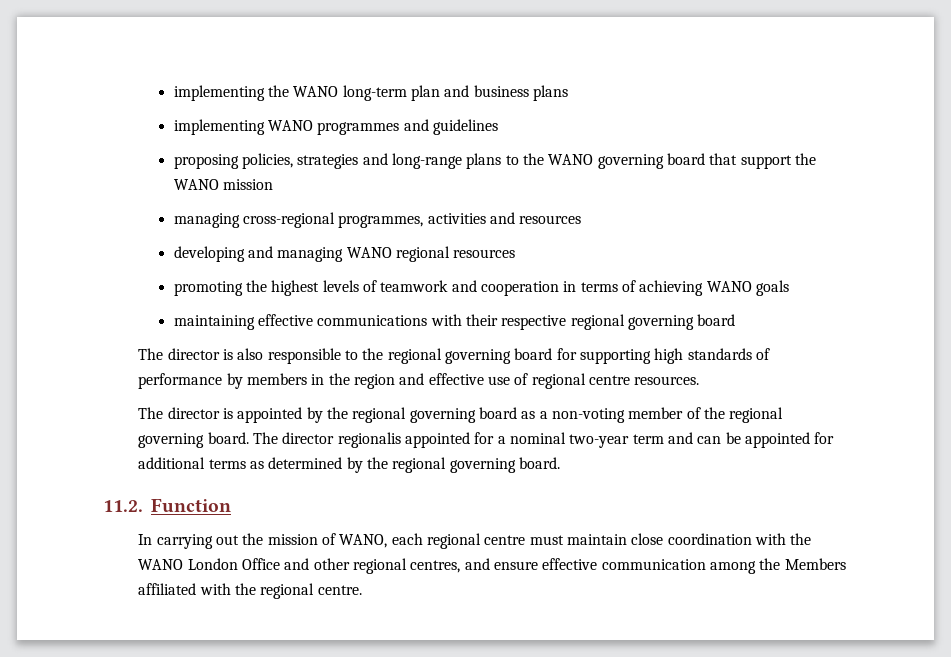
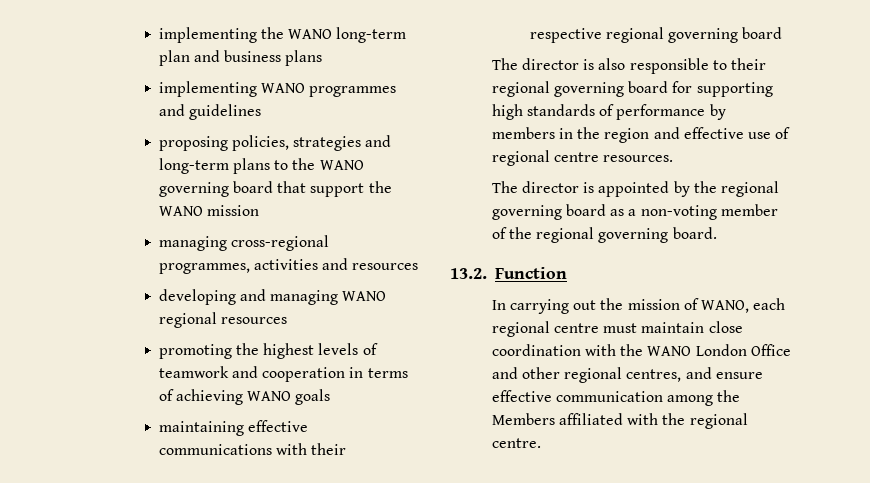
- proposing policies, strategies and long-range plans to the WANO governing board that support the WANO mission
+ proposing policies, strategies and long-term plans to the WANO governing board that support the WANO mission
- The director is also responsible to the regional governing board for supporting high standards of performance by members in the region and effective use of regional centre resources.
+ The director is also responsible to their regional governing board for supporting high standards of performance by members in the region and effective use of regional centre resources.
- The director is appointed by the regional governing board as a non-voting member of the regional governing board. The director regionalis appointed for a nominal two-year term and can be appointed for additional terms as determined by the regional governing board.
- 11.2. Function
+ The director is appointed by the regional governing board as a non-voting member of the regional governing board.
+ 13.2. Function

